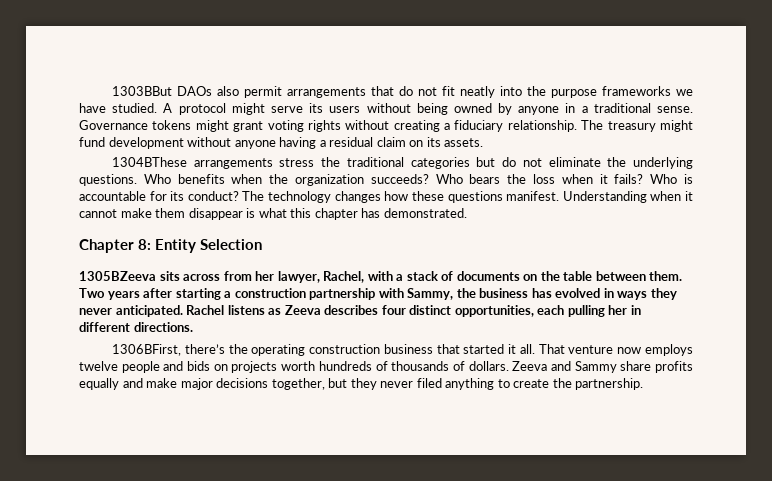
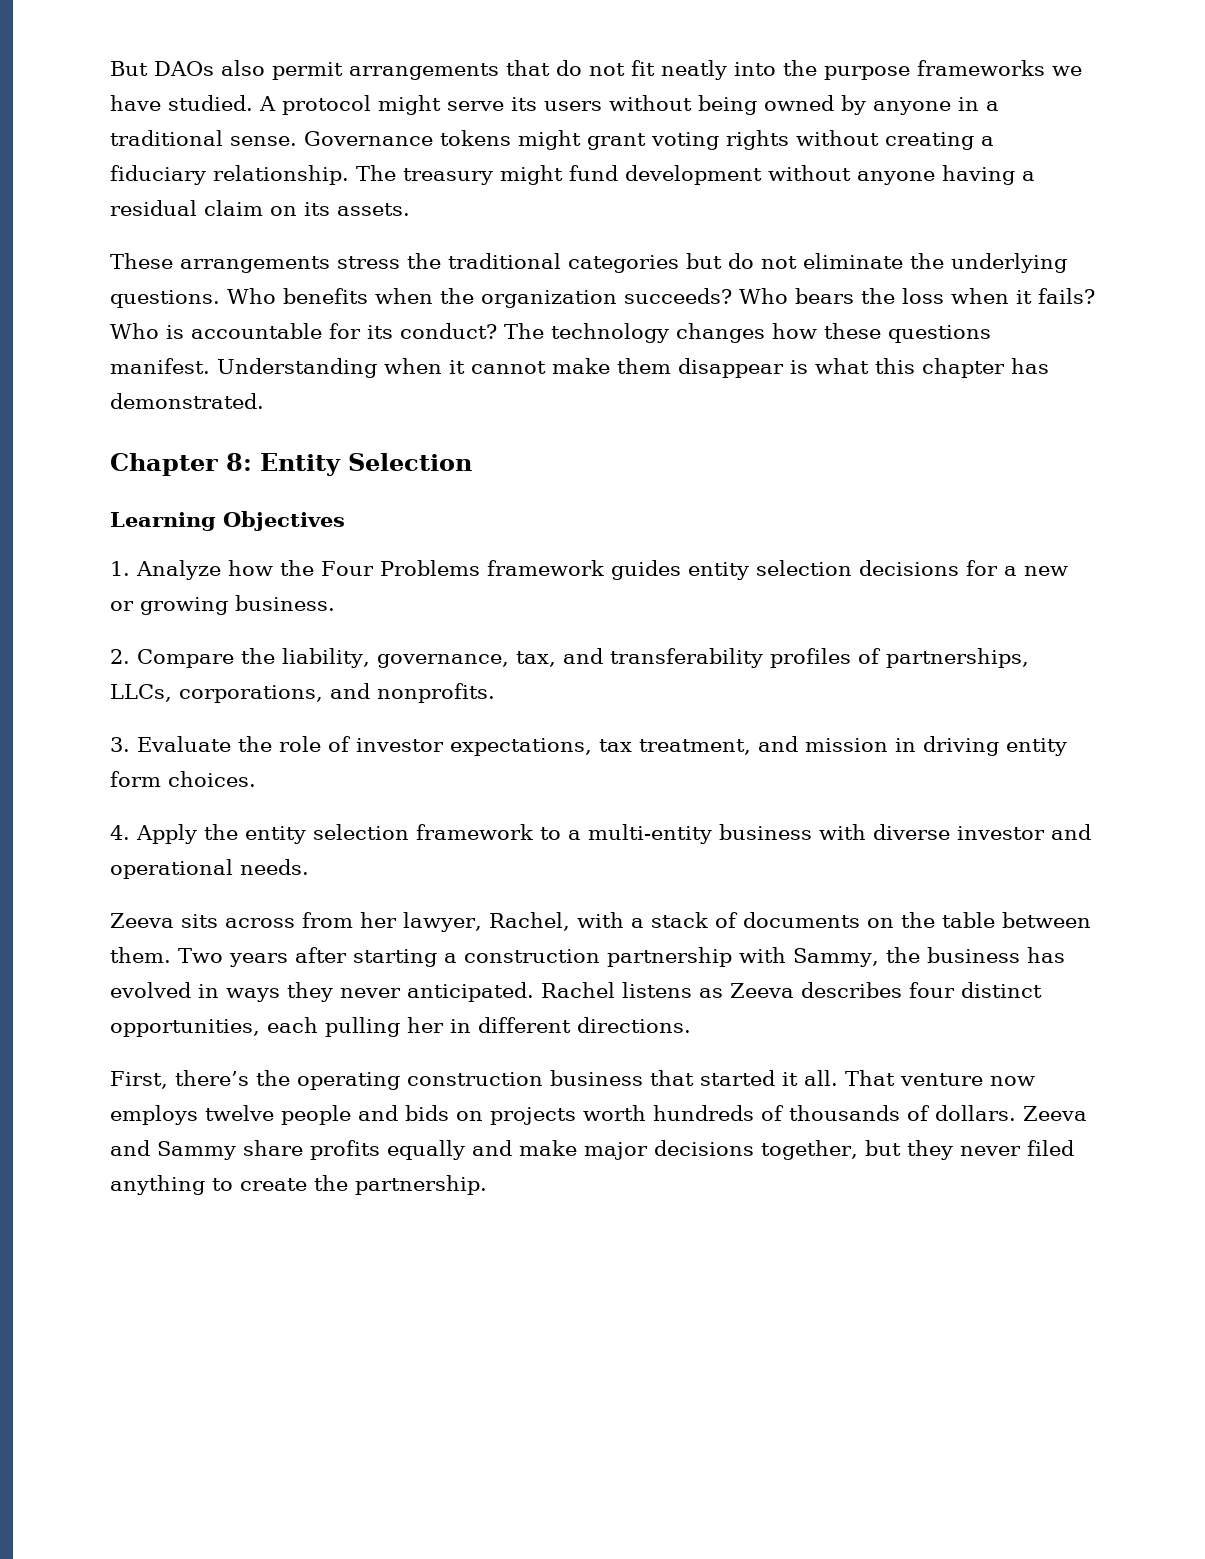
- 1303BBut DAOs also permit arrangements that do not fit neatly into the purpose frameworks we have studied.
+ But DAOs also permit arrangements that do not fit neatly into the purpose frameworks we have studied.
- 1304BThese arrangements stress the traditional categories but do not eliminate the underlying questions.
+ These arrangements stress the traditional categories but do not eliminate the underlying questions.
- 1305BZeeva sits across from her lawyer, Rachel, with a stack of documents on the table between them.
+ Learning Objectives
+ 1. Analyze how the Four Problems framework guides entity selection decisions for a new or growing business.
+ 2. Compare the liability, governance, tax, and transferability profiles of partnerships, LLCs, corporations, and nonprofits.
+ 3. Evaluate the role of investor expectations, tax treatment, and mission in driving entity form choices.
+ 4. Apply the entity selection framework to a multi-entity business with diverse investor and operational needs.
+ Zeeva sits across from her lawyer, Rachel, with a stack of documents on the table between them.
- 1306BFirst, there’s the operating construction business that started it all.
+ First, there’s the operating construction business that started it all.

